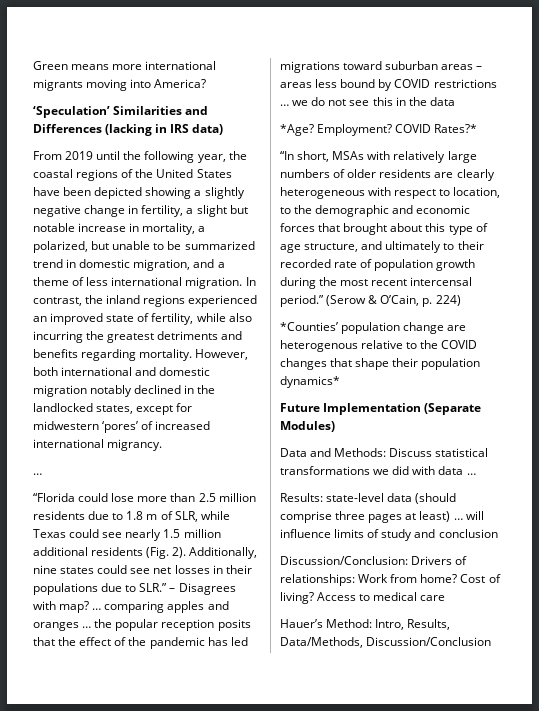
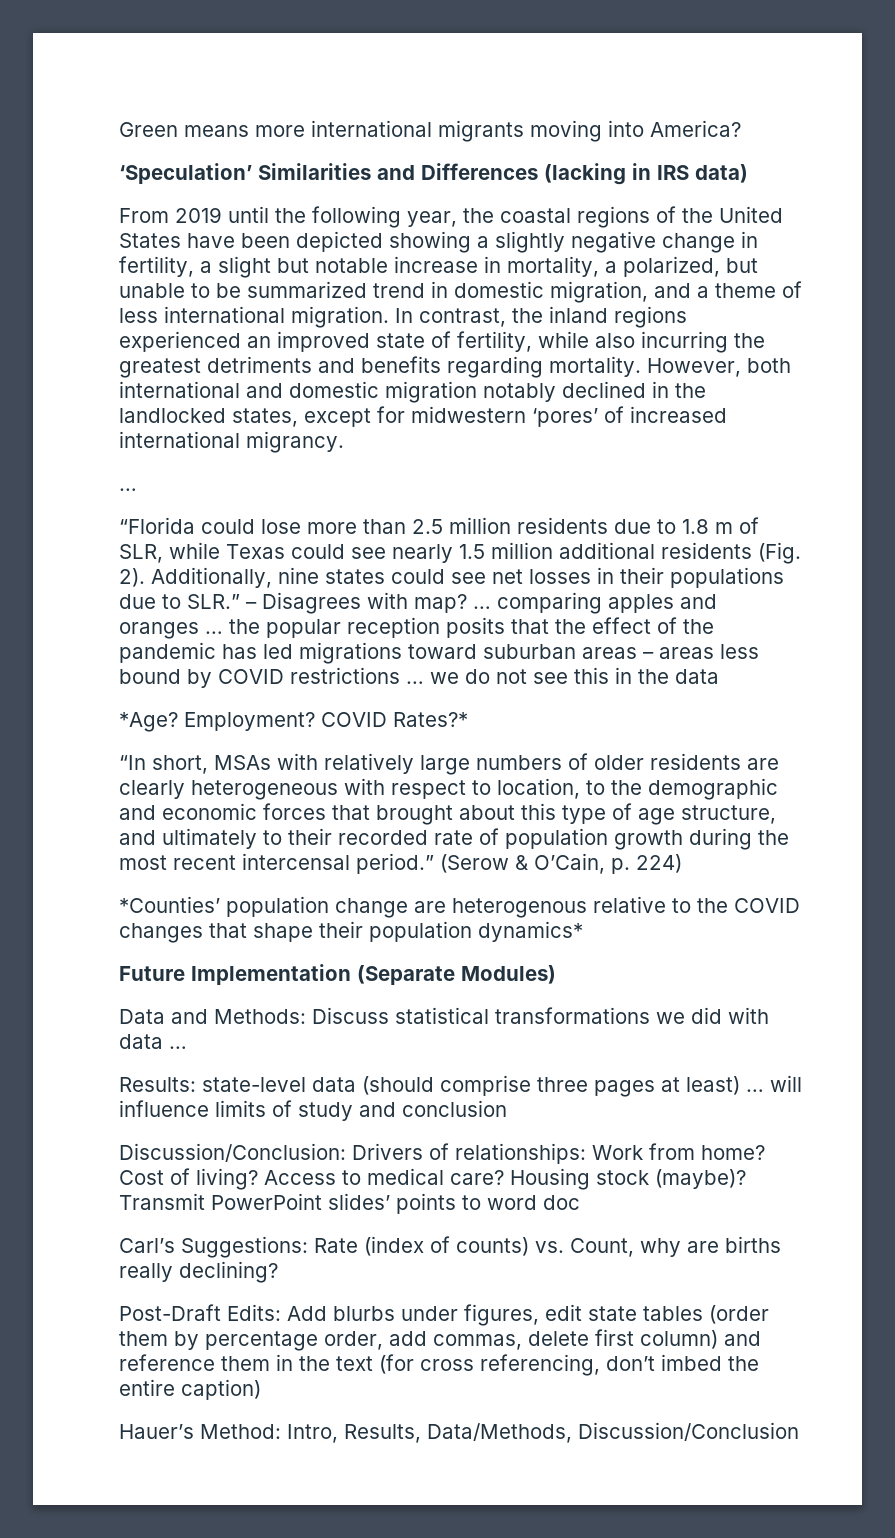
- Access to medical care
+ Access to medical care? Housing stock (maybe)? Transmit PowerPoint slides’ points to word doc
+ Carl’s Suggestions: Rate (index of counts) vs. Count, why are births really declining?
+ Post-Draft Edits: Add blurbs under figures, edit state tables (order them by percentage order, add commas, delete first column) and reference them in the text (for cross referencing, don’t imbed the entire caption)

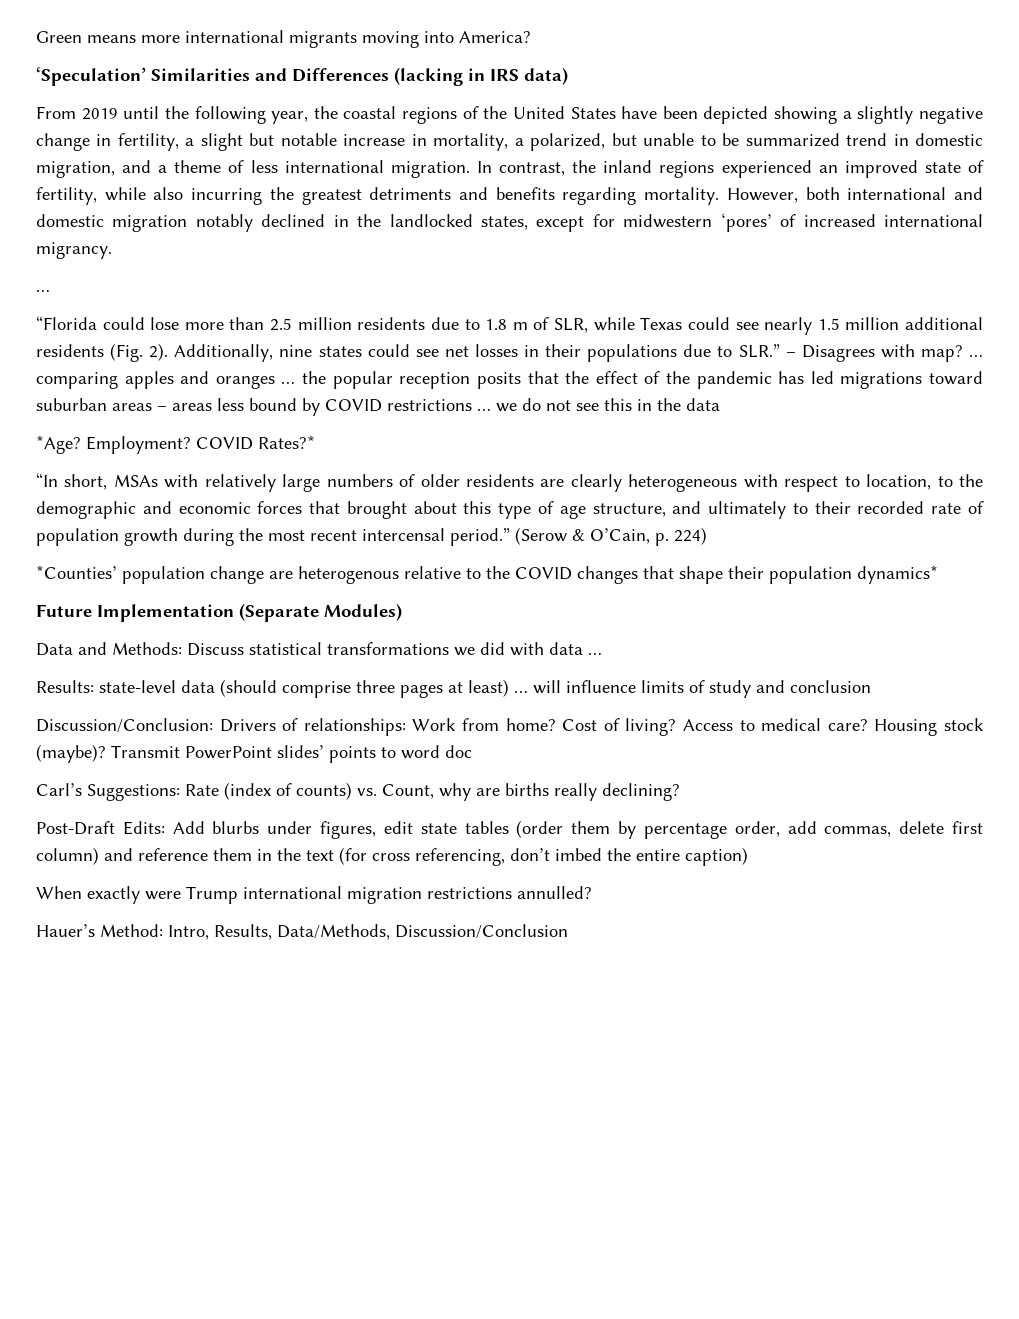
+ When exactly were Trump international migration restrictions annulled?

